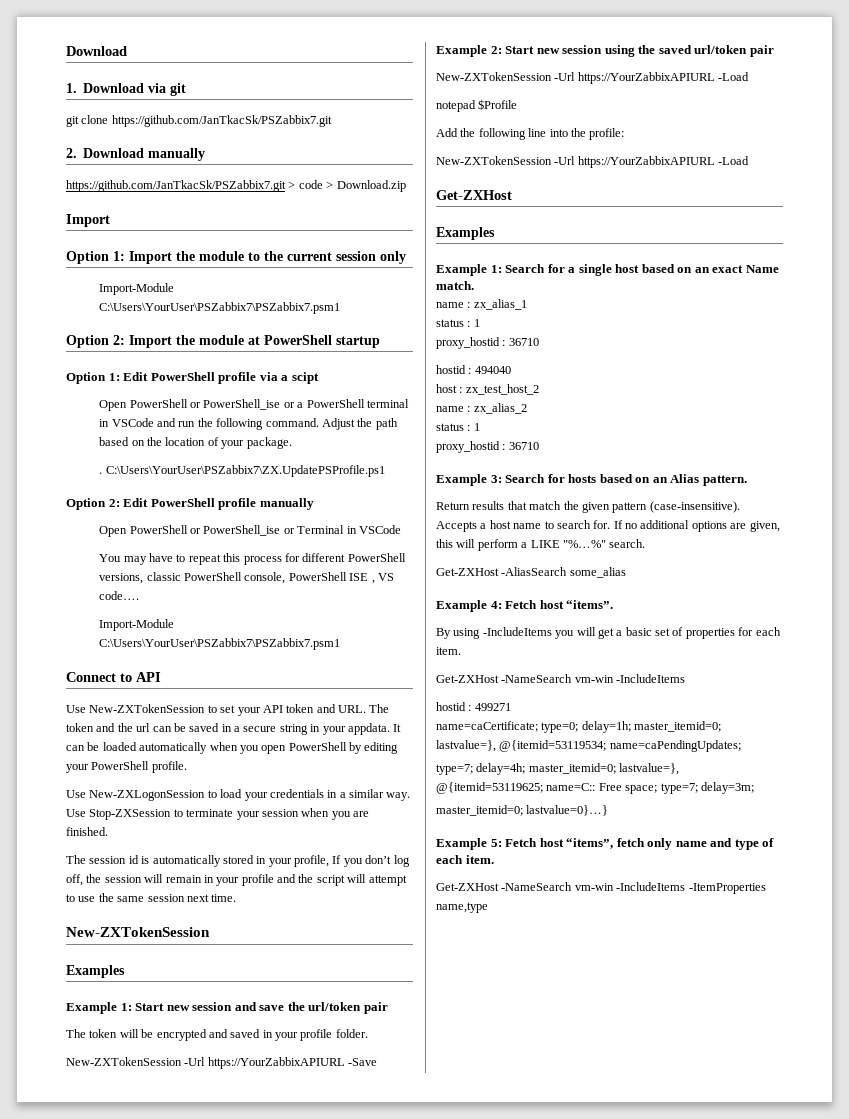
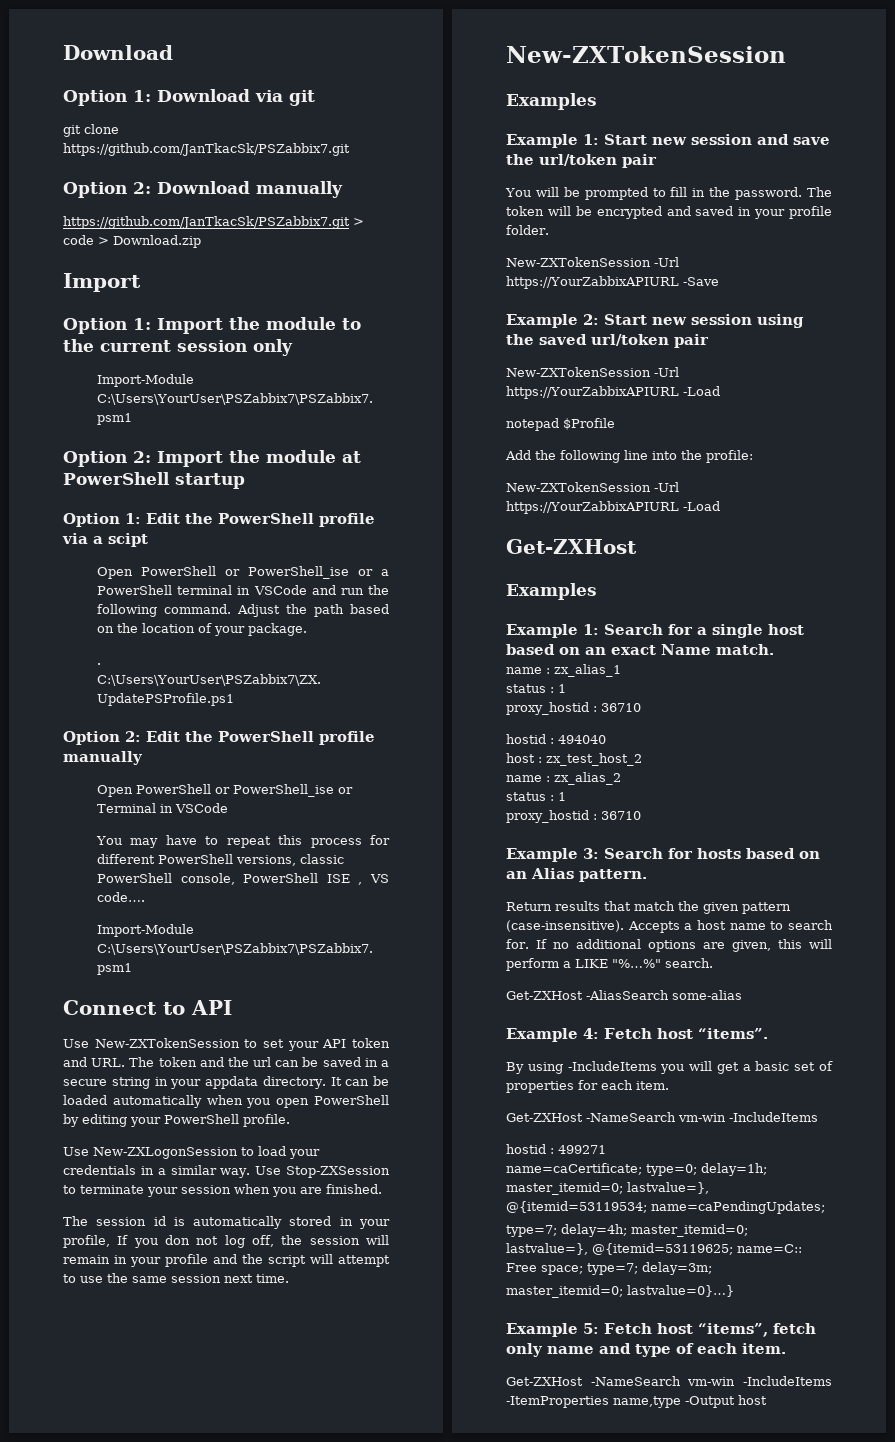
- 1. Download via git
+ Option 1: Download via git
- 2. Download manually
+ Option 2: Download manually
- Option 1: Edit PowerShell profile via a scipt
+ Option 1: Edit the PowerShell profile via a scipt
- Option 2: Edit PowerShell profile manually
+ Option 2: Edit the PowerShell profile manually
- Use New-ZXTokenSession to set your API token and URL. The token and the url can be saved in a secure string in your appdata.
+ Use New-ZXTokenSession to set your API token and URL. The token and the url can be saved in a secure string in your appdata directory.
- The session id is automatically stored in your profile, If you don’t log off, the session will remain in your profile and the script will attempt to use the same session next time.
+ The session id is automatically stored in your profile, If you don not log off, the session will remain in your profile and the script will attempt to use the same session next time.
+ You will be prompted to fill in the password.
- Get-ZXHost -AliasSearch some_alias
+ Get-ZXHost -AliasSearch some-alias
- Get-ZXHost -NameSearch vm-win -IncludeItems -ItemProperties name,type
+ Get-ZXHost -NameSearch vm-win -IncludeItems -ItemProperties name,type -Output host

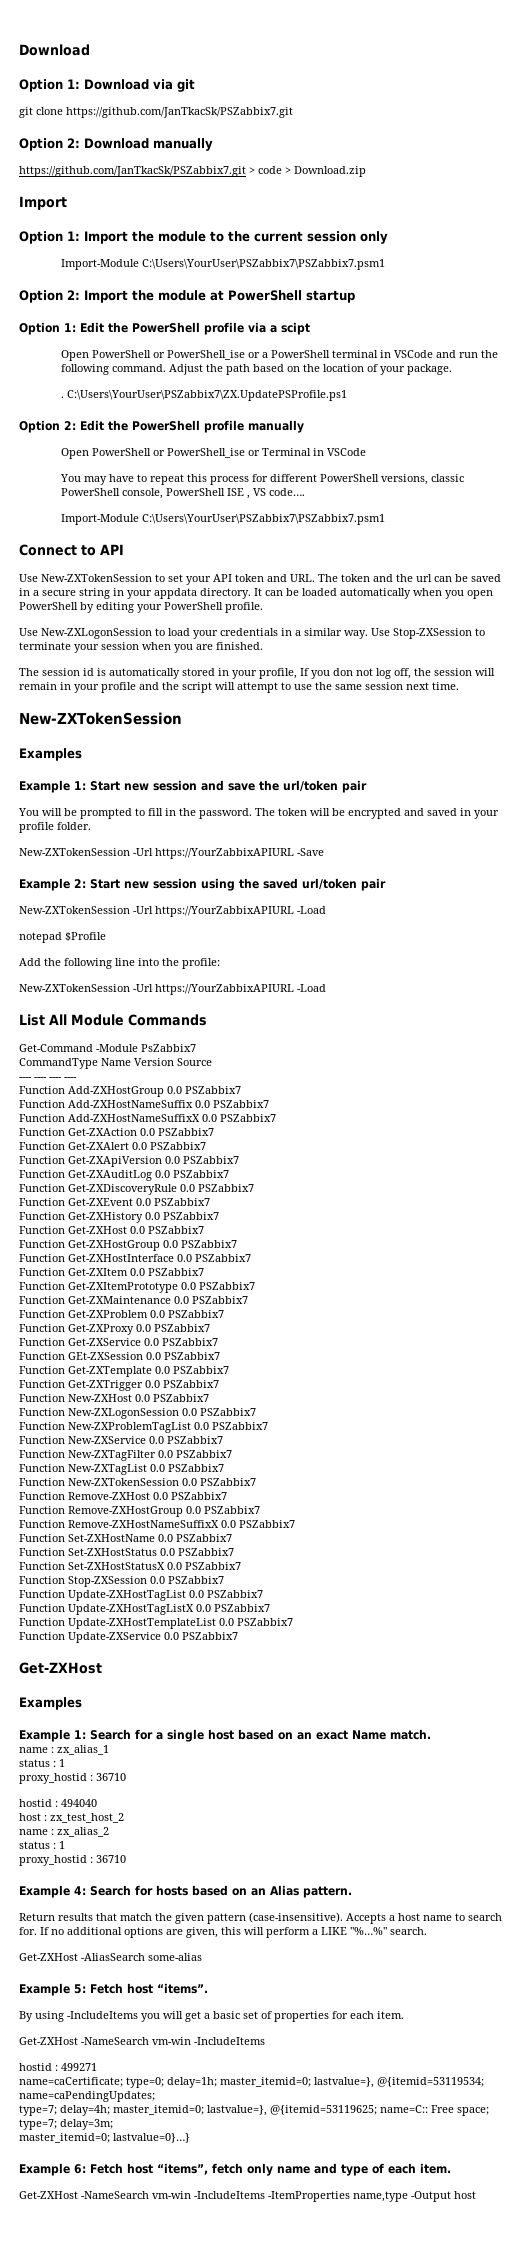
+ List All Module Commands
+ Get-Command -Module PsZabbix7
+ CommandType Name Version Source
+ ---- ---- ---- ----
+ Function Add-ZXHostGroup 0.0 PSZabbix7
+ Function Add-ZXHostNameSuffix 0.0 PSZabbix7
+ Function Add-ZXHostNameSuffixX 0.0 PSZabbix7
+ Function Get-ZXAction 0.0 PSZabbix7
+ Function Get-ZXAlert 0.0 PSZabbix7
+ Function Get-ZXApiVersion 0.0 PSZabbix7
+ Function Get-ZXAuditLog 0.0 PSZabbix7
+ Function Get-ZXDiscoveryRule 0.0 PSZabbix7
+ Function Get-ZXEvent 0.0 PSZabbix7
+ Function Get-ZXHistory 0.0 PSZabbix7
+ Function Get-ZXHost 0.0 PSZabbix7
+ Function Get-ZXHostGroup 0.0 PSZabbix7
+ Function Get-ZXHostInterface 0.0 PSZabbix7
+ Function Get-ZXItem 0.0 PSZabbix7
+ Function Get-ZXItemPrototype 0.0 PSZabbix7
+ Function Get-ZXMaintenance 0.0 PSZabbix7
+ Function Get-ZXProblem 0.0 PSZabbix7
+ Function Get-ZXProxy 0.0 PSZabbix7
+ Function Get-ZXService 0.0 PSZabbix7
+ Function GEt-ZXSession 0.0 PSZabbix7
+ Function Get-ZXTemplate 0.0 PSZabbix7
+ Function Get-ZXTrigger 0.0 PSZabbix7
+ Function New-ZXHost 0.0 PSZabbix7
+ Function New-ZXLogonSession 0.0 PSZabbix7
+ Function New-ZXProblemTagList 0.0 PSZabbix7
+ Function New-ZXService 0.0 PSZabbix7
+ Function New-ZXTagFilter 0.0 PSZabbix7
+ Function New-ZXTagList 0.0 PSZabbix7
+ Function New-ZXTokenSession 0.0 PSZabbix7
+ Function Remove-ZXHost 0.0 PSZabbix7
+ Function Remove-ZXHostGroup 0.0 PSZabbix7
+ Function Remove-ZXHostNameSuffixX 0.0 PSZabbix7
+ Function Set-ZXHostName 0.0 PSZabbix7
+ Function Set-ZXHostStatus 0.0 PSZabbix7
+ Function Set-ZXHostStatusX 0.0 PSZabbix7
+ Function Stop-ZXSession 0.0 PSZabbix7
+ Function Update-ZXHostTagList 0.0 PSZabbix7
+ Function Update-ZXHostTagListX 0.0 PSZabbix7
+ Function Update-ZXHostTemplateList 0.0 PSZabbix7
+ Function Update-ZXService 0.0 PSZabbix7
- Example 3: Search for hosts based on an Alias pattern.
+ Example 4: Search for hosts based on an Alias pattern.
- Example 4: Fetch host “items”.
+ Example 5: Fetch host “items”.
- Example 5: Fetch host “items”, fetch only name and type of each item.
+ Example 6: Fetch host “items”, fetch only name and type of each item.

